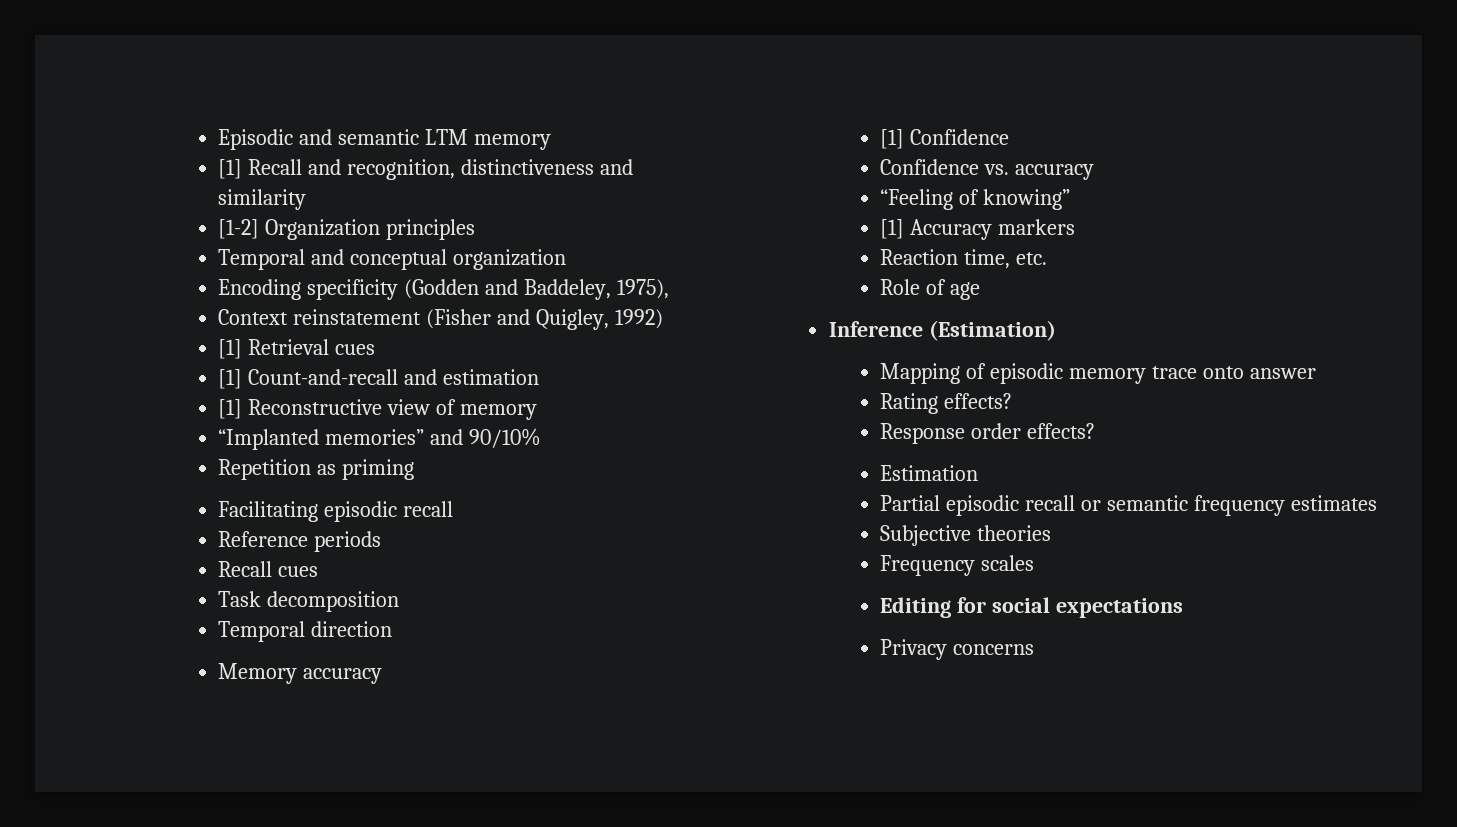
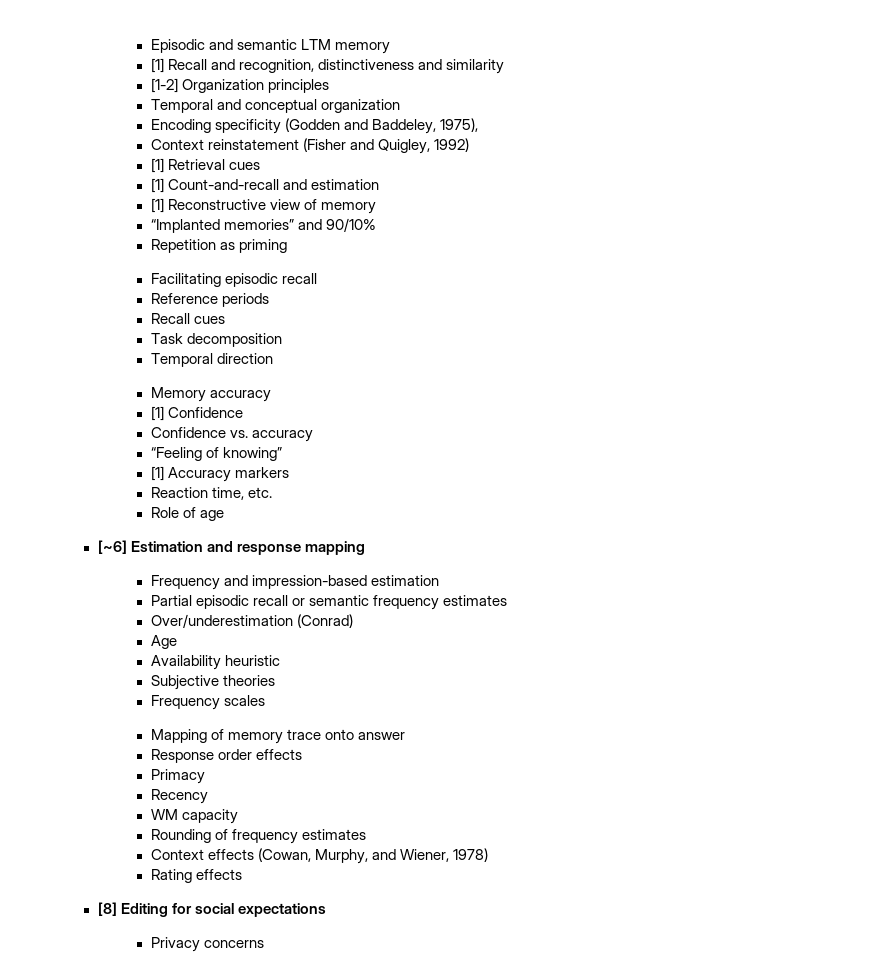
- Inference (Estimation)
- Mapping of episodic memory trace onto answer
- Rating effects?
- Response order effects?
- Estimation
+ [~6] Estimation and response mapping
+ Frequency and impression-based estimation
+ Over/underestimation (Conrad)
+ Age
+ Availability heuristic
- Editing for social expectations
+ Mapping of memory trace onto answer
+ Response order effects
+ Primacy
+ Recency
+ WM capacity
+ Rounding of frequency estimates
+ Context effects (Cowan, Murphy, and Wiener, 1978)
+ Rating effects
+ [8] Editing for social expectations

